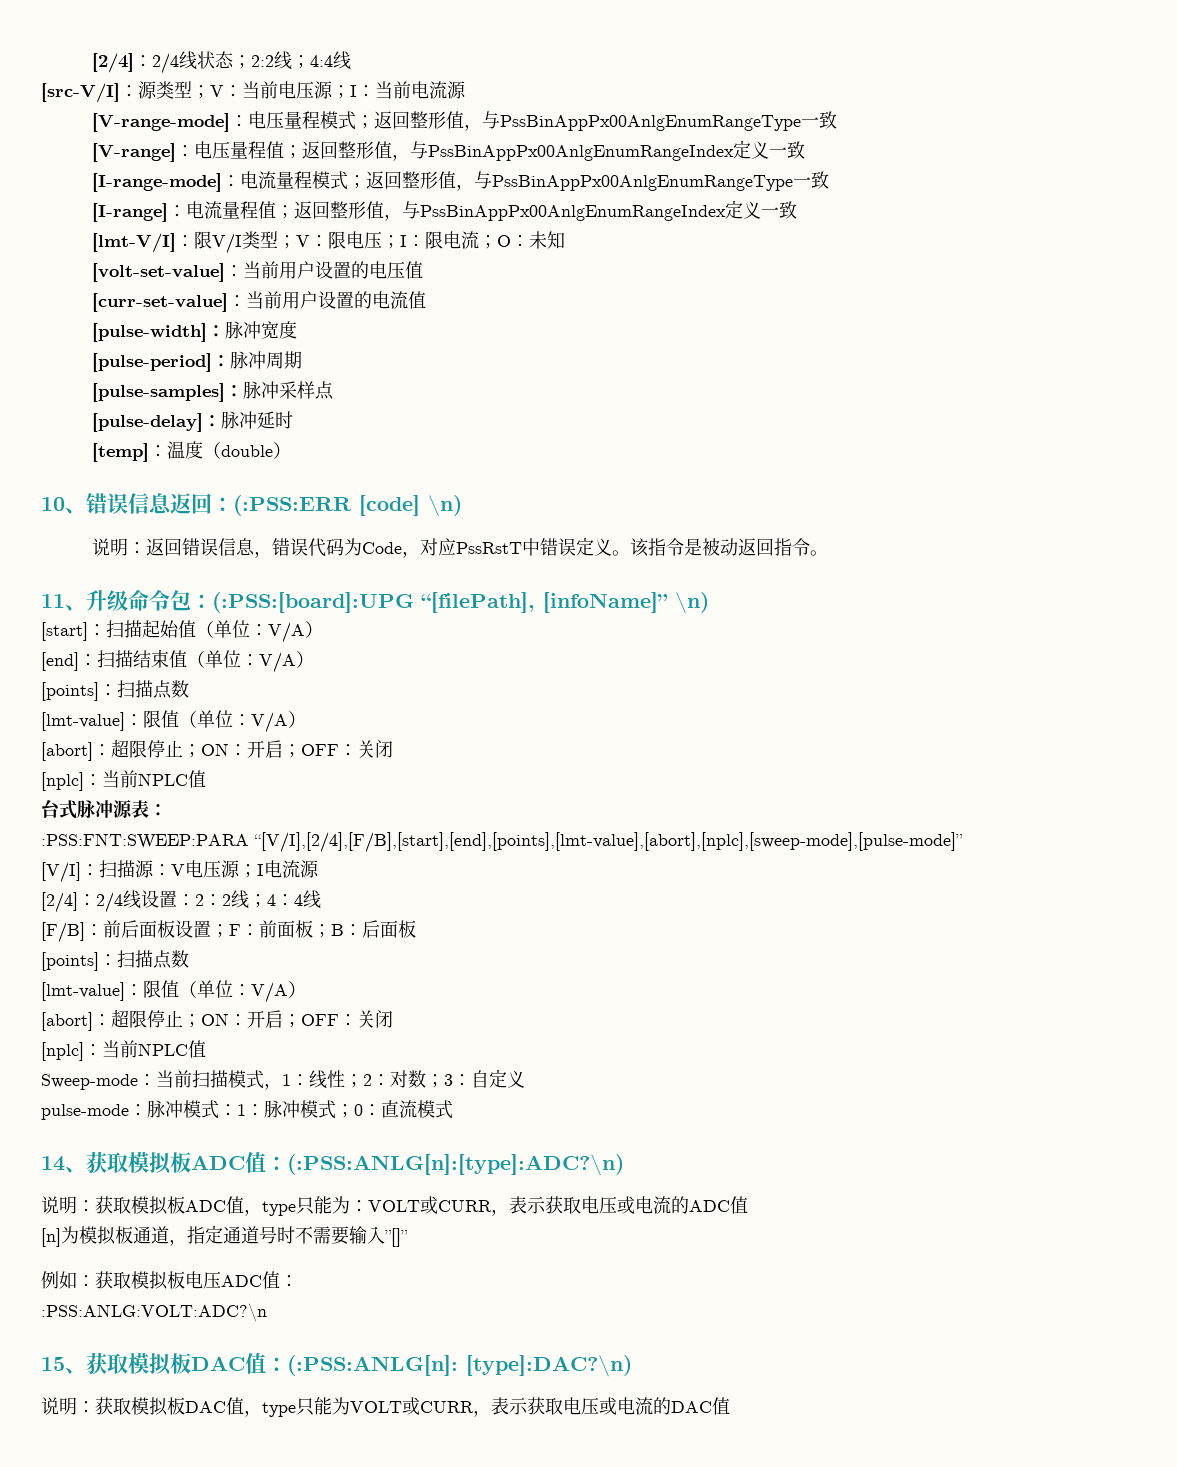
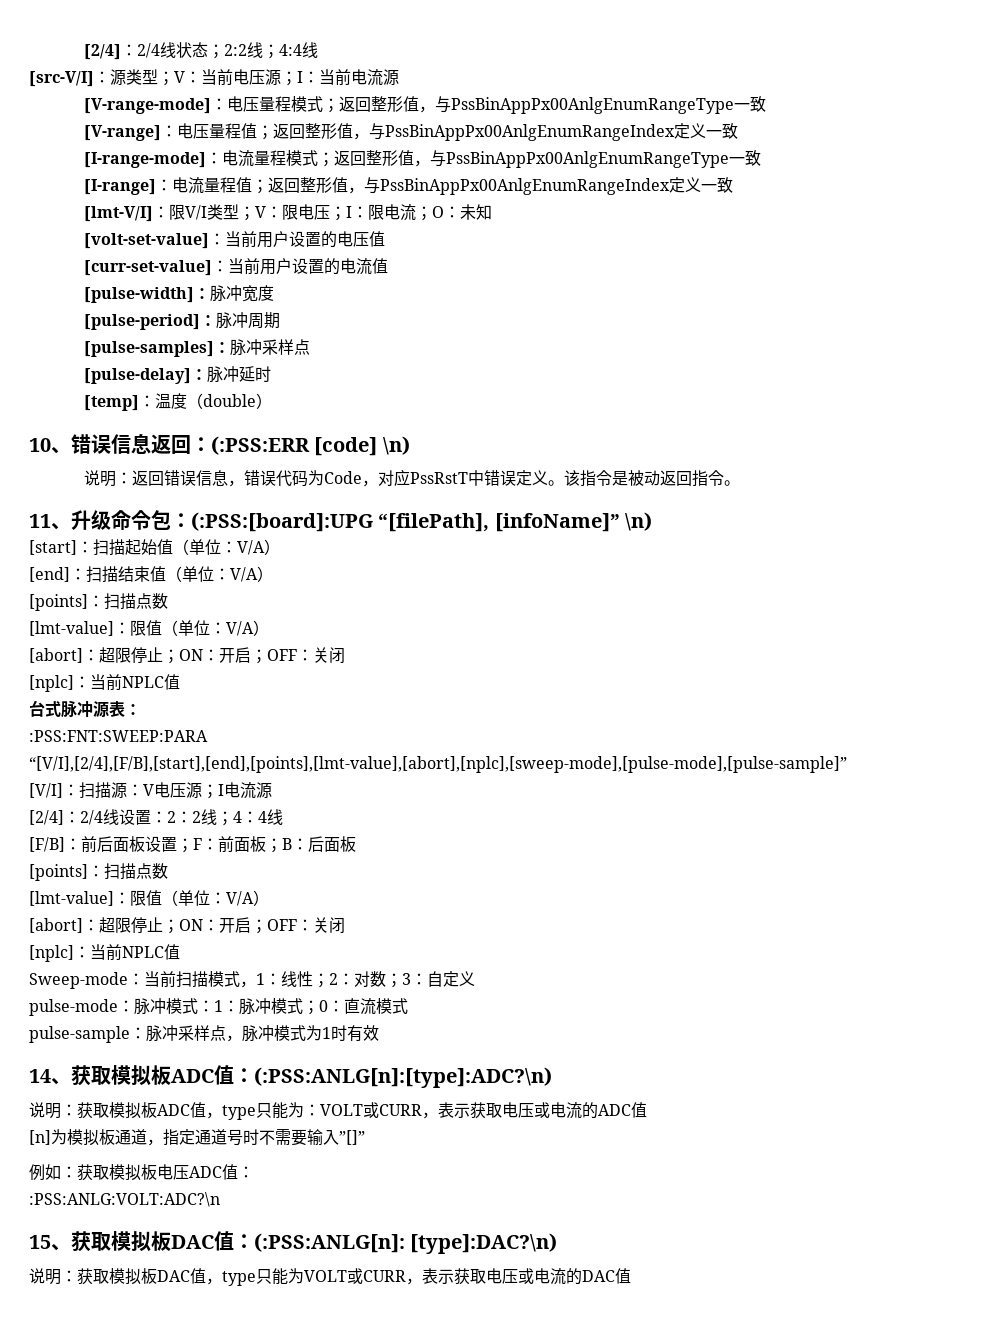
- :PSS:FNT:SWEEP:PARA “[V/I],[2/4],[F/B],[start],[end],[points],[lmt-value],[abort],[nplc],[sweep-mode],[pulse-mode]”
+ :PSS:FNT:SWEEP:PARA “[V/I],[2/4],[F/B],[start],[end],[points],[lmt-value],[abort],[nplc],[sweep-mode],[pulse-mode],[pulse-sample]”
+ pulse-sample：脉冲采样点，脉冲模式为1时有效

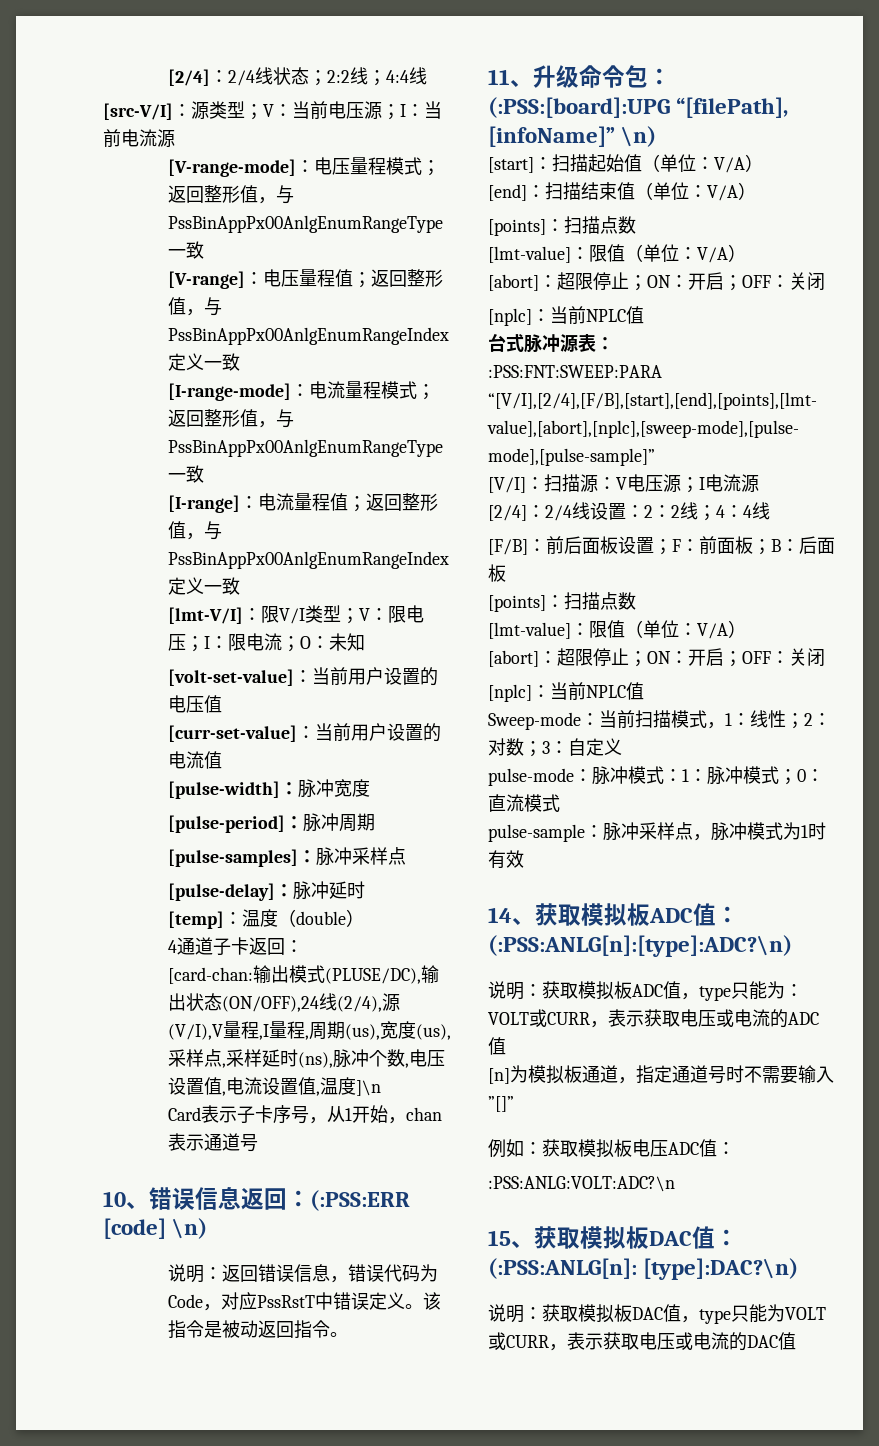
+ 4通道子卡返回：
+ [card-chan:输出模式(PLUSE/DC),输出状态(ON/OFF),24线(2/4),源(V/I),V量程,I量程,周期(us),宽度(us),采样点,采样延时(ns),脉冲个数,电压设置值,电流设置值,温度]\n
+ Card表示子卡序号，从1开始，chan表示通道号

